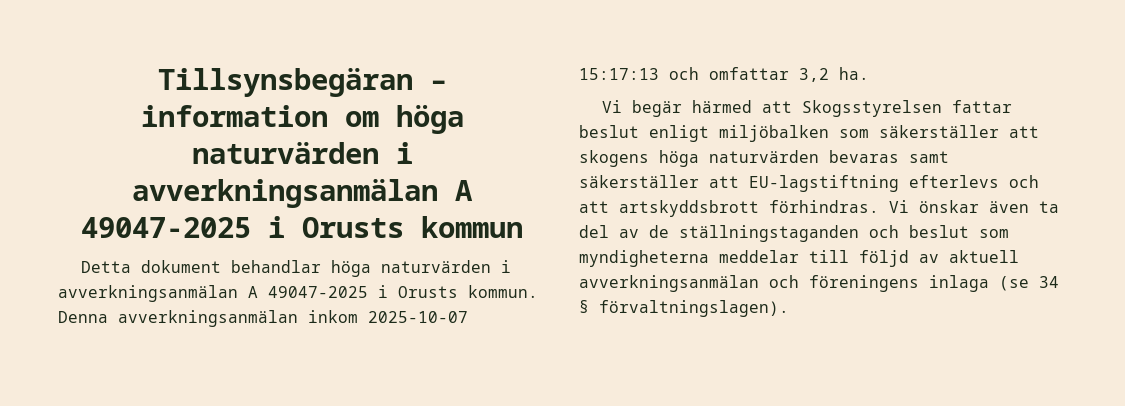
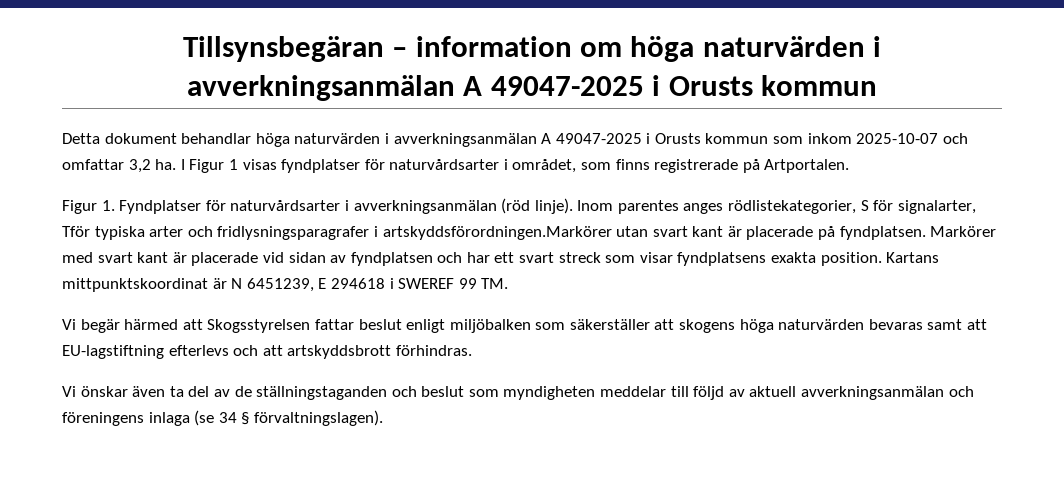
- Detta dokument behandlar höga naturvärden i avverkningsanmälan A 49047-2025 i Orusts kommun. Denna avverkningsanmälan inkom 2025-10-07 15:17:13 och omfattar 3,2 ha.
+ Detta dokument behandlar höga naturvärden i avverkningsanmälan A 49047-2025 i Orusts kommun som inkom 2025-10-07 och omfattar 3,2 ha. I Figur 1 visas fyndplatser för naturvårdsarter i området, som finns registrerade på Artportalen.
+ Figur 1. Fyndplatser för naturvårdsarter i avverkningsanmälan (röd linje). Inom parentes anges rödlistekategorier, S för signalarter, Tför typiska arter och fridlysningsparagrafer i artskyddsförordningen.Markörer utan svart kant är placerade på fyndplatsen. Markörer med svart kant är placerade vid sidan av fyndplatsen och har ett svart streck som visar fyndplatsens exakta position. Kartans mittpunktskoordinat är N 6451239, E 294618 i SWEREF 99 TM.
- Vi begär härmed att Skogsstyrelsen fattar beslut enligt miljöbalken som säkerställer att skogens höga naturvärden bevaras samt säkerställer att EU-lagstiftning efterlevs och att artskyddsbrott förhindras. Vi önskar även ta del av de ställningstaganden och beslut som myndigheterna meddelar till följd av aktuell avverkningsanmälan och föreningens inlaga (se 34 § förvaltningslagen).
+ Vi begär härmed att Skogsstyrelsen fattar beslut enligt miljöbalken som säkerställer att skogens höga naturvärden bevaras samt att EU-lagstiftning efterlevs och att artskyddsbrott förhindras.
+ Vi önskar även ta del av de ställningstaganden och beslut som myndigheten meddelar till följd av aktuell avverkningsanmälan och föreningens inlaga (se 34 § förvaltningslagen).

